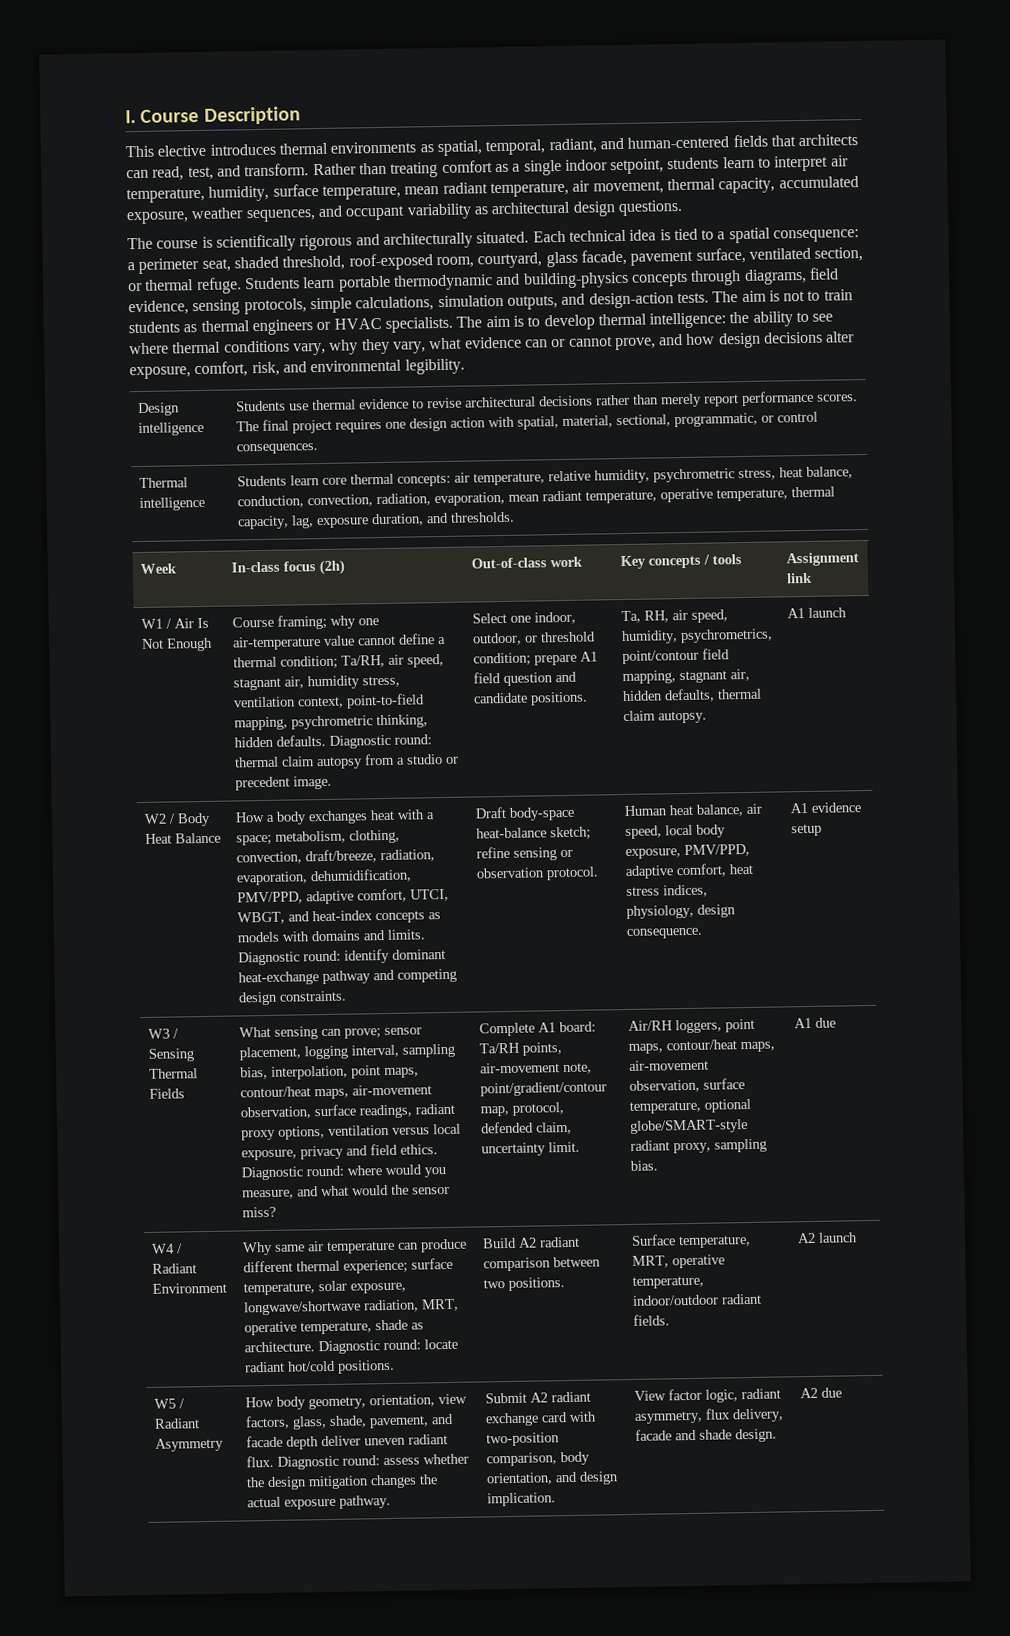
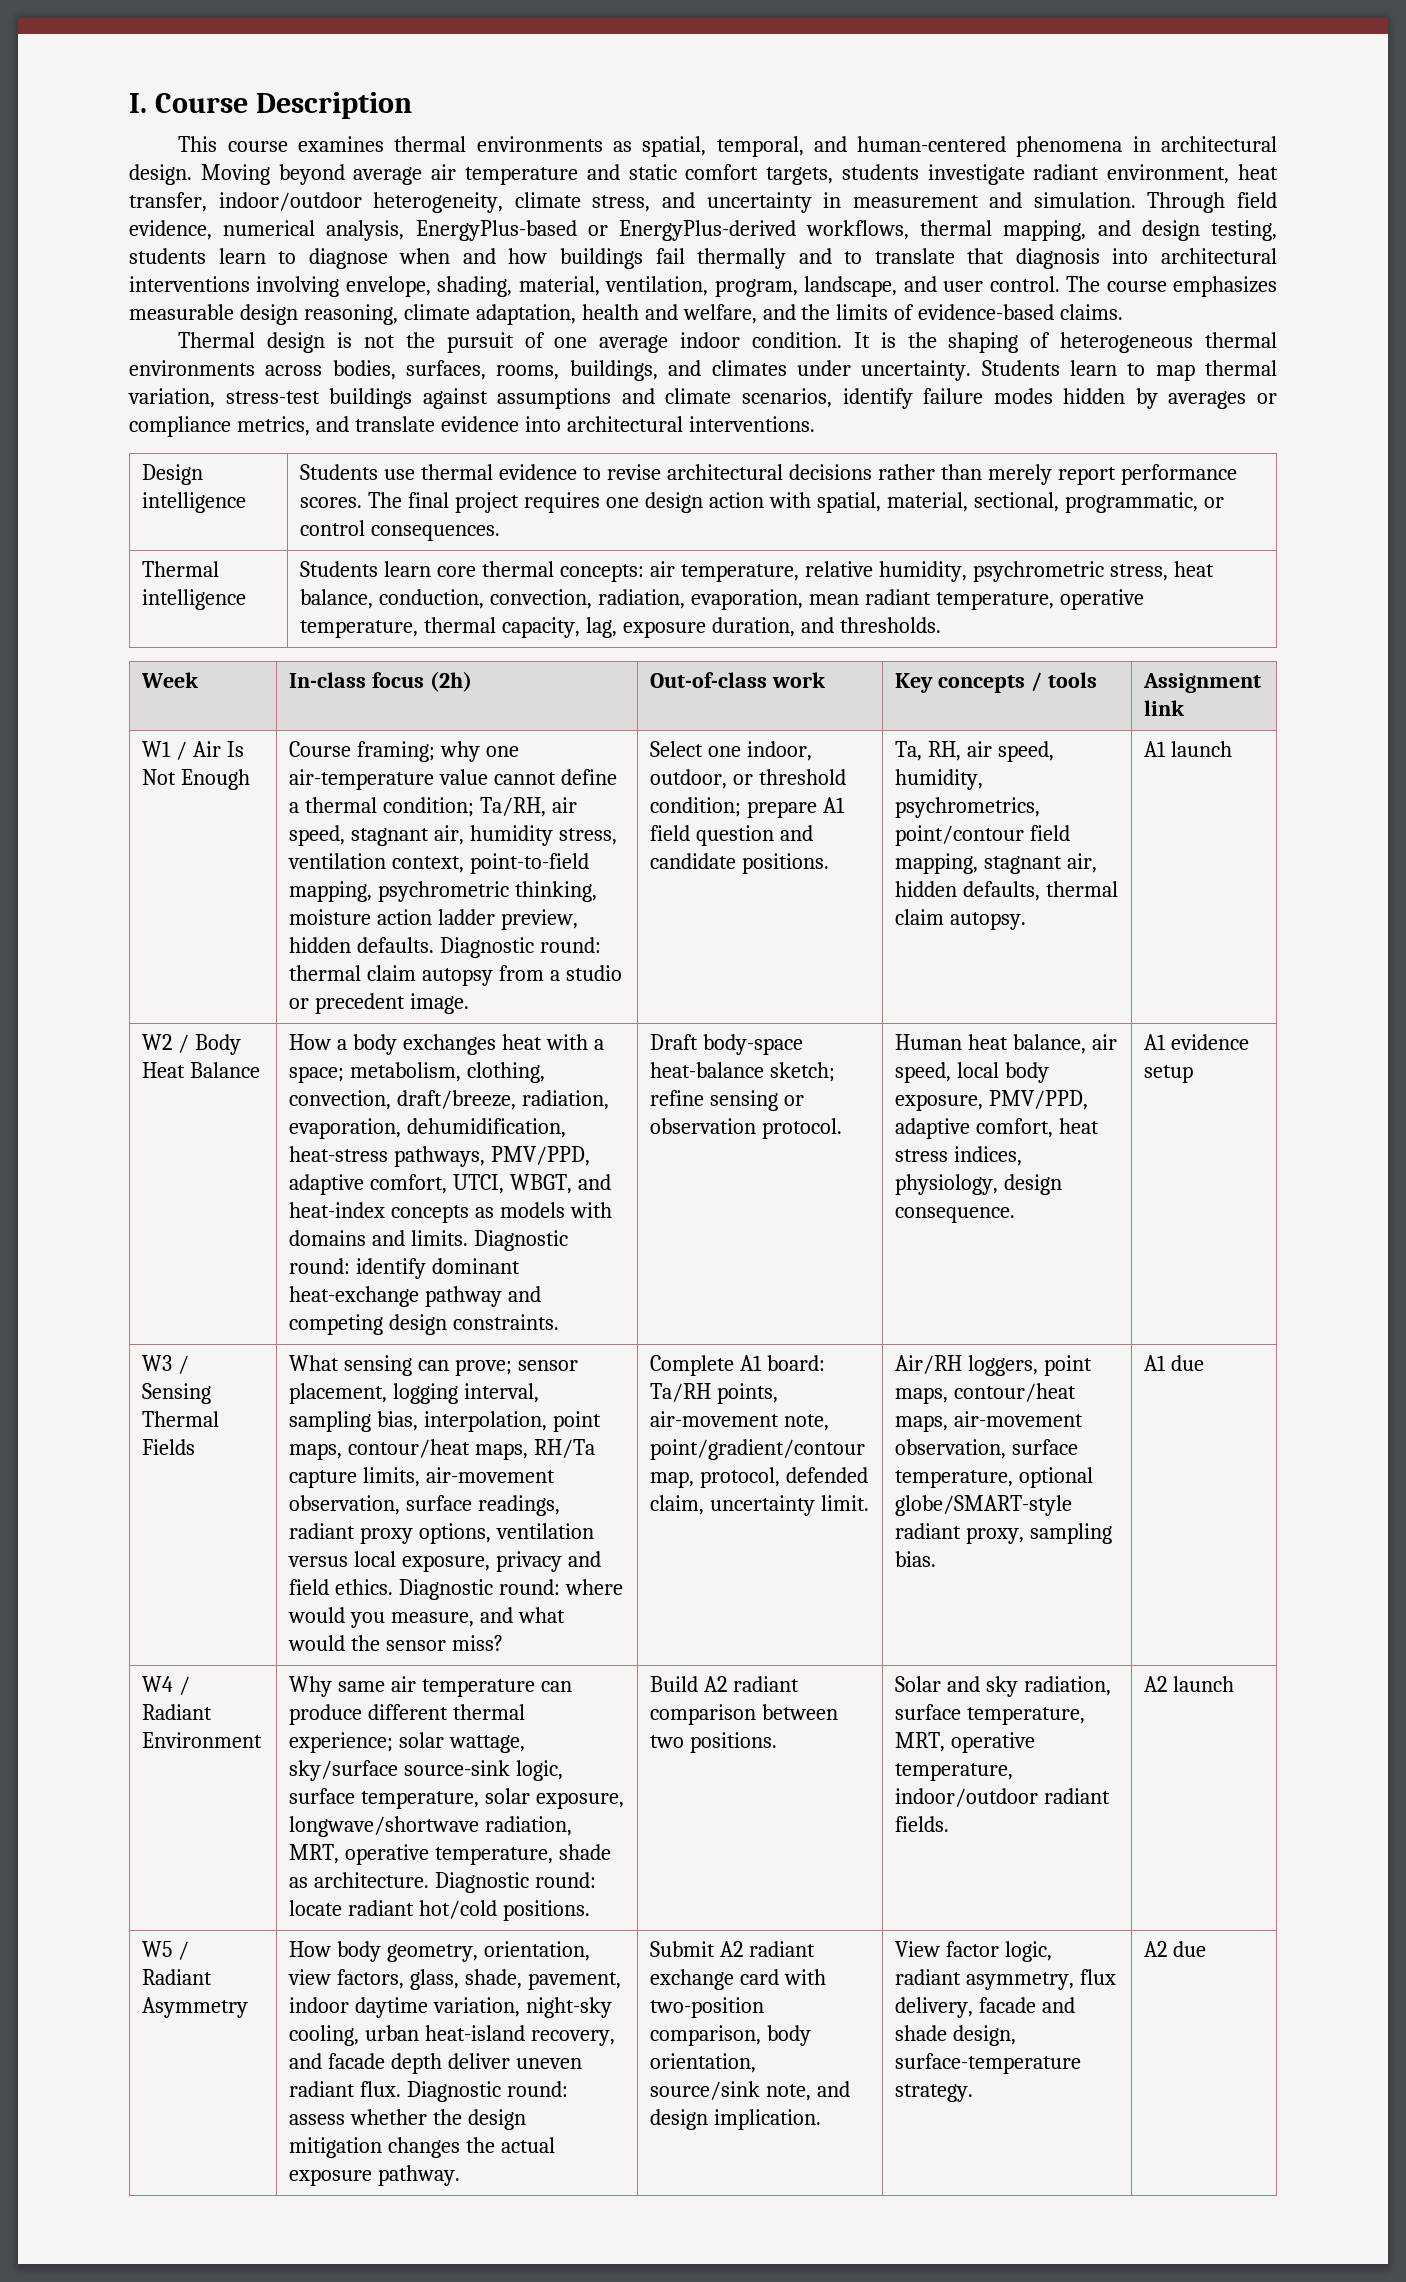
- This elective introduces thermal environments as spatial, temporal, radiant, and human-centered fields that architects can read, test, and transform. Rather than treating comfort as a single indoor setpoint, students learn to interpret air temperature, humidity, surface temperature, mean radiant temperature, air movement, thermal capacity, accumulated exposure, weather sequences, and occupant variability as architectural design questions.
- The course is scientifically rigorous and architecturally situated. Each technical idea is tied to a spatial consequence: a perimeter seat, shaded threshold, roof-exposed room, courtyard, glass facade, pavement surface, ventilated section, or thermal refuge. Students learn portable thermodynamic and building-physics concepts through diagrams, field evidence, sensing protocols, simple calculations, simulation outputs, and design-action tests. The aim is not to train students as thermal engineers or HVAC specialists. The aim is to develop thermal intelligence: the ability to see where thermal conditions vary, why they vary, what evidence can or cannot prove, and how design decisions alter exposure, comfort, risk, and environmental legibility.
+ This course examines thermal environments as spatial, temporal, and human-centered phenomena in architectural design. Moving beyond average air temperature and static comfort targets, students investigate radiant environment, heat transfer, indoor/outdoor heterogeneity, climate stress, and uncertainty in measurement and simulation. Through field evidence, numerical analysis, EnergyPlus-based or EnergyPlus-derived workflows, thermal mapping, and design testing, students learn to diagnose when and how buildings fail thermally and to translate that diagnosis into architectural interventions involving envelope, shading, material, ventilation, program, landscape, and user control. The course emphasizes measurable design reasoning, climate adaptation, health and welfare, and the limits of evidence-based claims.
+ Thermal design is not the pursuit of one average indoor condition. It is the shaping of heterogeneous thermal environments across bodies, surfaces, rooms, buildings, and climates under uncertainty. Students learn to map thermal variation, stress-test buildings against assumptions and climate scenarios, identify failure modes hidden by averages or compliance metrics, and translate evidence into architectural interventions.
- Course framing; why one air-temperature value cannot define a thermal condition; Ta/RH, air speed, stagnant air, humidity stress, ventilation context, point-to-field mapping, psychrometric thinking, hidden defaults.
+ Course framing; why one air-temperature value cannot define a thermal condition; Ta/RH, air speed, stagnant air, humidity stress, ventilation context, point-to-field mapping, psychrometric thinking, moisture action ladder preview, hidden defaults.
- How a body exchanges heat with a space; metabolism, clothing, convection, draft/breeze, radiation, evaporation, dehumidification, PMV/PPD, adaptive comfort, UTCI, WBGT, and heat-index concepts as models with domains and limits.
+ How a body exchanges heat with a space; metabolism, clothing, convection, draft/breeze, radiation, evaporation, dehumidification, heat-stress pathways, PMV/PPD, adaptive comfort, UTCI, WBGT, and heat-index concepts as models with domains and limits.
- What sensing can prove; sensor placement, logging interval, sampling bias, interpolation, point maps, contour/heat maps, air-movement observation, surface readings, radiant proxy options, ventilation versus local exposure, privacy and field ethics.
+ What sensing can prove; sensor placement, logging interval, sampling bias, interpolation, point maps, contour/heat maps, RH/Ta capture limits, air-movement observation, surface readings, radiant proxy options, ventilation versus local exposure, privacy and field ethics.
- Why same air temperature can produce different thermal experience; surface temperature, solar exposure, longwave/shortwave radiation, MRT, operative temperature, shade as architecture.
+ Why same air temperature can produce different thermal experience; solar wattage, sky/surface source-sink logic, surface temperature, solar exposure, longwave/shortwave radiation, MRT, operative temperature, shade as architecture.
- Surface temperature, MRT, operative temperature, indoor/outdoor radiant fields.
+ Solar and sky radiation, surface temperature, MRT, operative temperature, indoor/outdoor radiant fields.
- How body geometry, orientation, view factors, glass, shade, pavement, and facade depth deliver uneven radiant flux.
+ How body geometry, orientation, view factors, glass, shade, pavement, indoor daytime variation, night-sky cooling, urban heat-island recovery, and facade depth deliver uneven radiant flux.
- Submit A2 radiant exchange card with two-position comparison, body orientation, and design implication.
+ Submit A2 radiant exchange card with two-position comparison, body orientation, source/sink note, and design implication.
- View factor logic, radiant asymmetry, flux delivery, facade and shade design.
+ View factor logic, radiant asymmetry, flux delivery, facade and shade design, surface-temperature strategy.

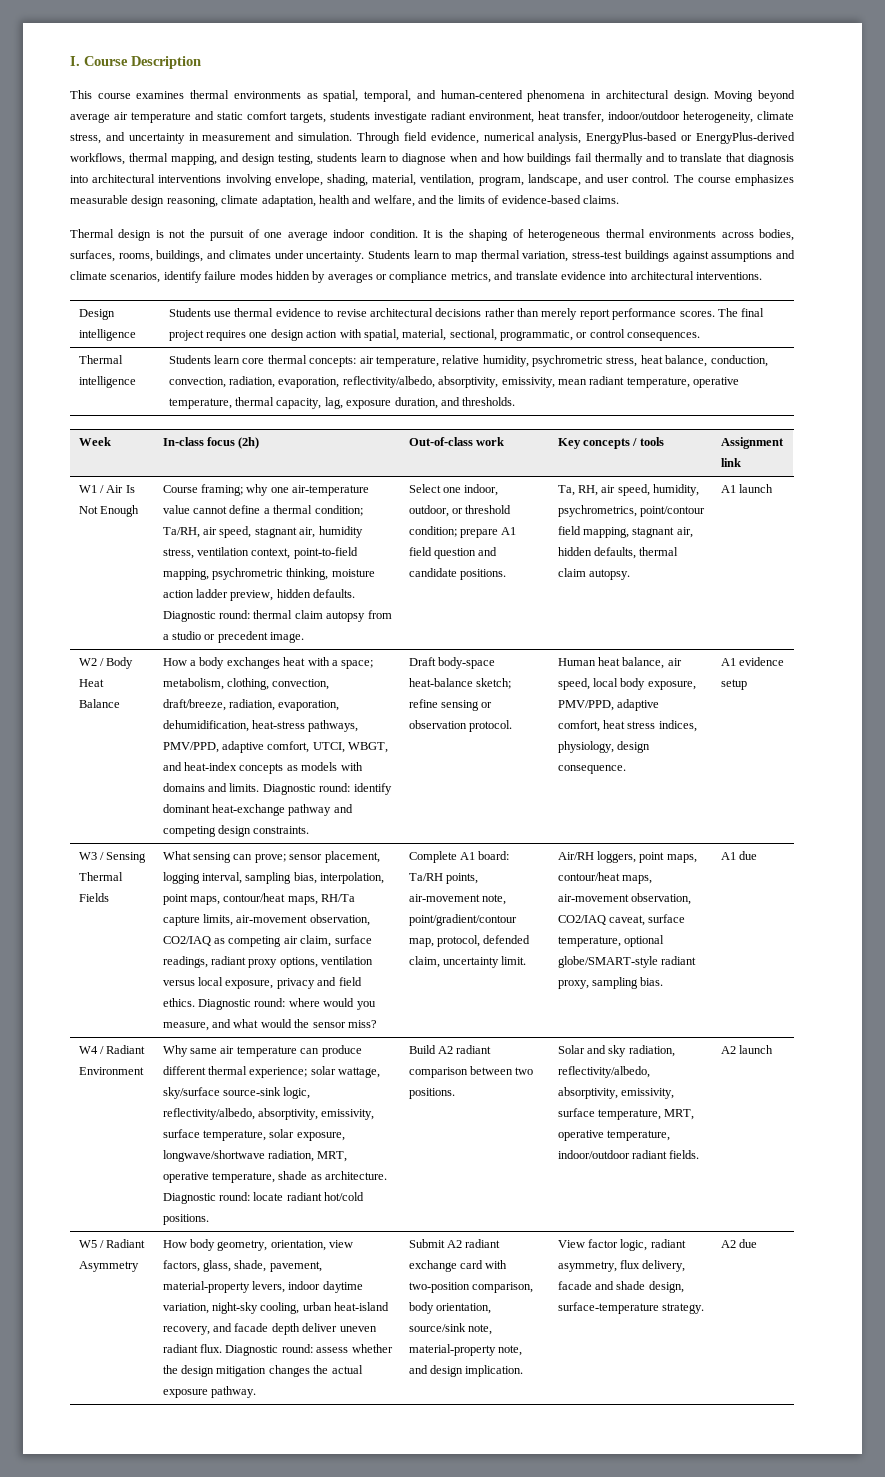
- Thermal intelligence | Students learn core thermal concepts: air temperature, relative humidity, psychrometric stress, heat balance, conduction, convection, radiation, evaporation, mean radiant temperature, operative temperature, thermal capacity, lag, exposure duration, and thresholds.
+ Thermal intelligence | Students learn core thermal concepts: air temperature, relative humidity, psychrometric stress, heat balance, conduction, convection, radiation, evaporation, reflectivity/albedo, absorptivity, emissivity, mean radiant temperature, operative temperature, thermal capacity, lag, exposure duration, and thresholds.
- What sensing can prove; sensor placement, logging interval, sampling bias, interpolation, point maps, contour/heat maps, RH/Ta capture limits, air-movement observation, surface readings, radiant proxy options, ventilation versus local exposure, privacy and field ethics.
+ What sensing can prove; sensor placement, logging interval, sampling bias, interpolation, point maps, contour/heat maps, RH/Ta capture limits, air-movement observation, CO2/IAQ as competing air claim, surface readings, radiant proxy options, ventilation versus local exposure, privacy and field ethics.
- Air/RH loggers, point maps, contour/heat maps, air-movement observation, surface temperature, optional globe/SMART-style radiant proxy, sampling bias.
+ Air/RH loggers, point maps, contour/heat maps, air-movement observation, CO2/IAQ caveat, surface temperature, optional globe/SMART-style radiant proxy, sampling bias.
- Why same air temperature can produce different thermal experience; solar wattage, sky/surface source-sink logic, surface temperature, solar exposure, longwave/shortwave radiation, MRT, operative temperature, shade as architecture.
+ Why same air temperature can produce different thermal experience; solar wattage, sky/surface source-sink logic, reflectivity/albedo, absorptivity, emissivity, surface temperature, solar exposure, longwave/shortwave radiation, MRT, operative temperature, shade as architecture.
- Solar and sky radiation, surface temperature, MRT, operative temperature, indoor/outdoor radiant fields.
+ Solar and sky radiation, reflectivity/albedo, absorptivity, emissivity, surface temperature, MRT, operative temperature, indoor/outdoor radiant fields.
- How body geometry, orientation, view factors, glass, shade, pavement, indoor daytime variation, night-sky cooling, urban heat-island recovery, and facade depth deliver uneven radiant flux.
+ How body geometry, orientation, view factors, glass, shade, pavement, material-property levers, indoor daytime variation, night-sky cooling, urban heat-island recovery, and facade depth deliver uneven radiant flux.
- Submit A2 radiant exchange card with two-position comparison, body orientation, source/sink note, and design implication.
+ Submit A2 radiant exchange card with two-position comparison, body orientation, source/sink note, material-property note, and design implication.

